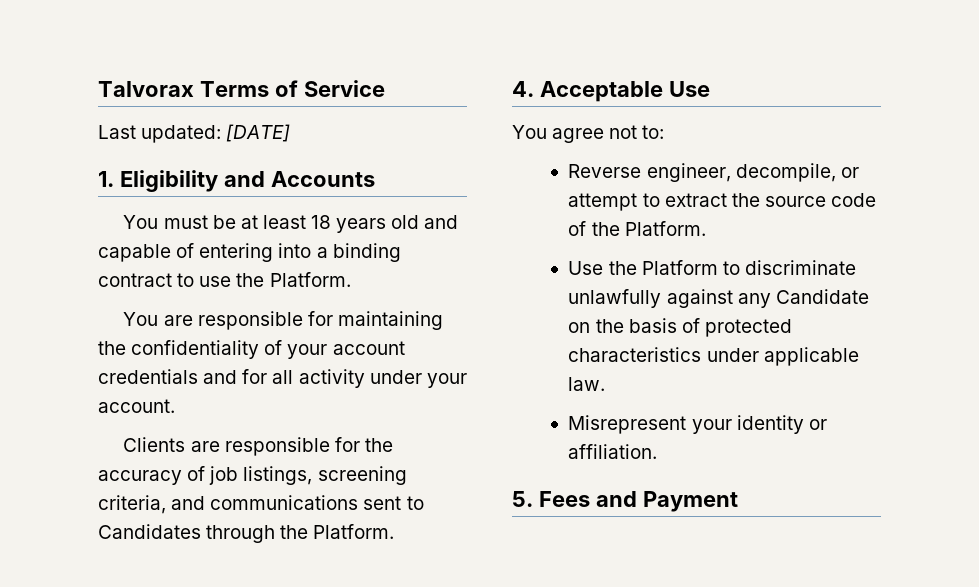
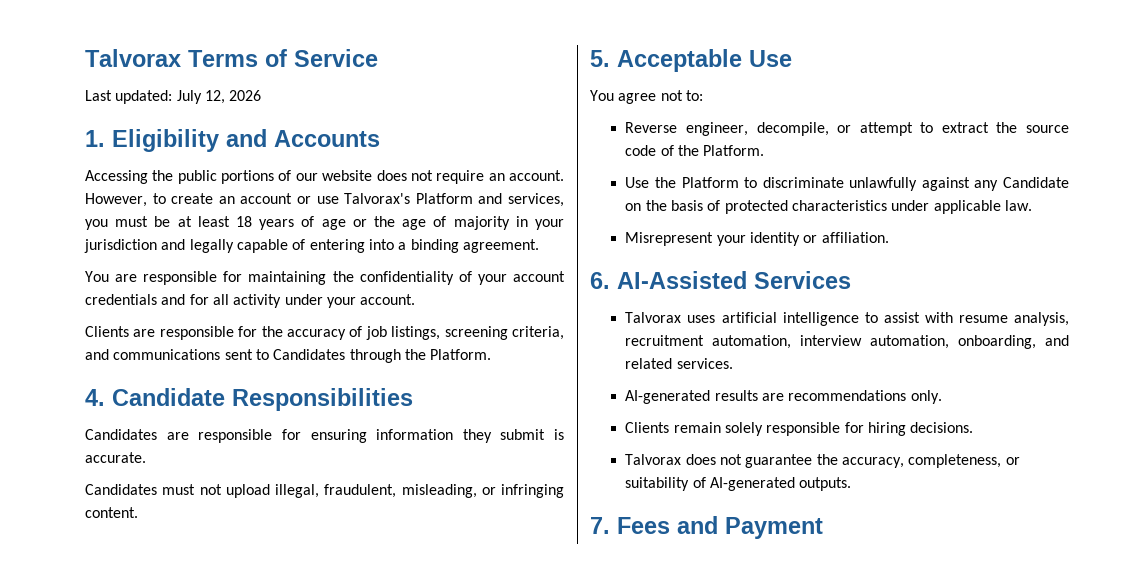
- Last updated: [DATE]
+ Last updated: July 12, 2026
- You must be at least 18 years old and capable of entering into a binding contract to use the Platform.
+ Accessing the public portions of our website does not require an account. However, to create an account or use Talvorax's Platform and services, you must be at least 18 years of age or the age of majority in your jurisdiction and legally capable of entering into a binding agreement.
- 4. Acceptable Use
+ 4. Candidate Responsibilities
+ Candidates are responsible for ensuring information they submit is accurate.
+ Candidates must not upload illegal, fraudulent, misleading, or infringing content.
+ 5. Acceptable Use
- 5. Fees and Payment
+ 6. AI-Assisted Services
+ Talvorax uses artificial intelligence to assist with resume analysis, recruitment automation, interview automation, onboarding, and related services.
+ AI-generated results are recommendations only.
+ Clients remain solely responsible for hiring decisions.
+ Talvorax does not guarantee the accuracy, completeness, or suitability of AI-generated outputs.
+ 7. Fees and Payment

